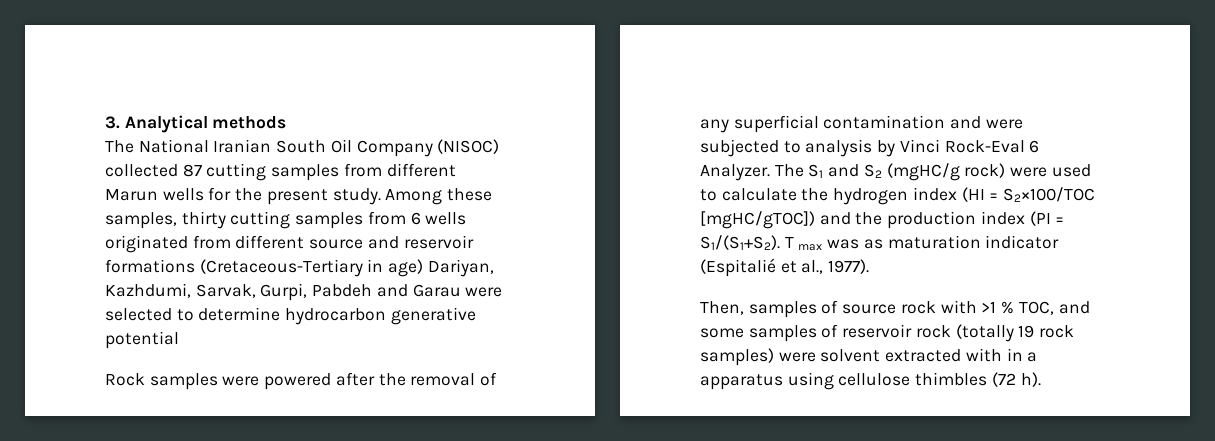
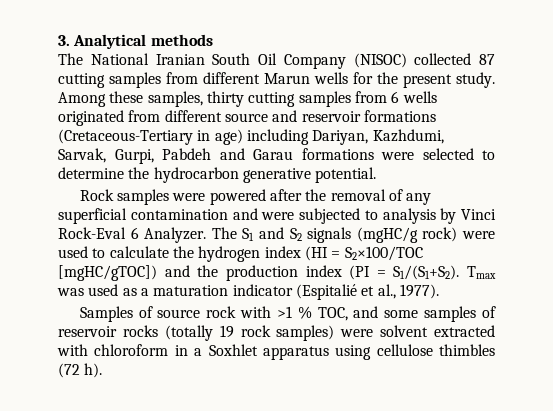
- Among these samples, thirty cutting samples from 6 wells originated from different source and reservoir formations (Cretaceous-Tertiary in age) Dariyan, Kazhdumi, Sarvak, Gurpi, Pabdeh and Garau were selected to determine hydrocarbon generative potential
+ Among these samples, thirty cutting samples from 6 wells originated from different source and reservoir formations (Cretaceous-Tertiary in age) including Dariyan, Kazhdumi, Sarvak, Gurpi, Pabdeh and Garau formations were selected to determine the hydrocarbon generative potential.
- The S1 and S2 (mgHC/g rock) were used to calculate the hydrogen index (HI = S2×100/TOC [mgHC/gTOC]) and the production index (PI = S1/(S1+S2).
+ The S1 and S2 signals (mgHC/g rock) were used to calculate the hydrogen index (HI = S2×100/TOC [mgHC/gTOC]) and the production index (PI = S1/(S1+S2).
- T max was as maturation indicator (Espitalié et al., 1977).
+ Tmax was used as a maturation indicator (Espitalié et al., 1977).
- Then, samples of source rock with >1 % TOC, and some samples of reservoir rock (totally 19 rock samples) were solvent extracted with in a apparatus using cellulose thimbles (72 h).
+ Samples of source rock with >1 % TOC, and some samples of reservoir rocks (totally 19 rock samples) were solvent extracted with chloroform in a Soxhlet apparatus using cellulose thimbles (72 h).

